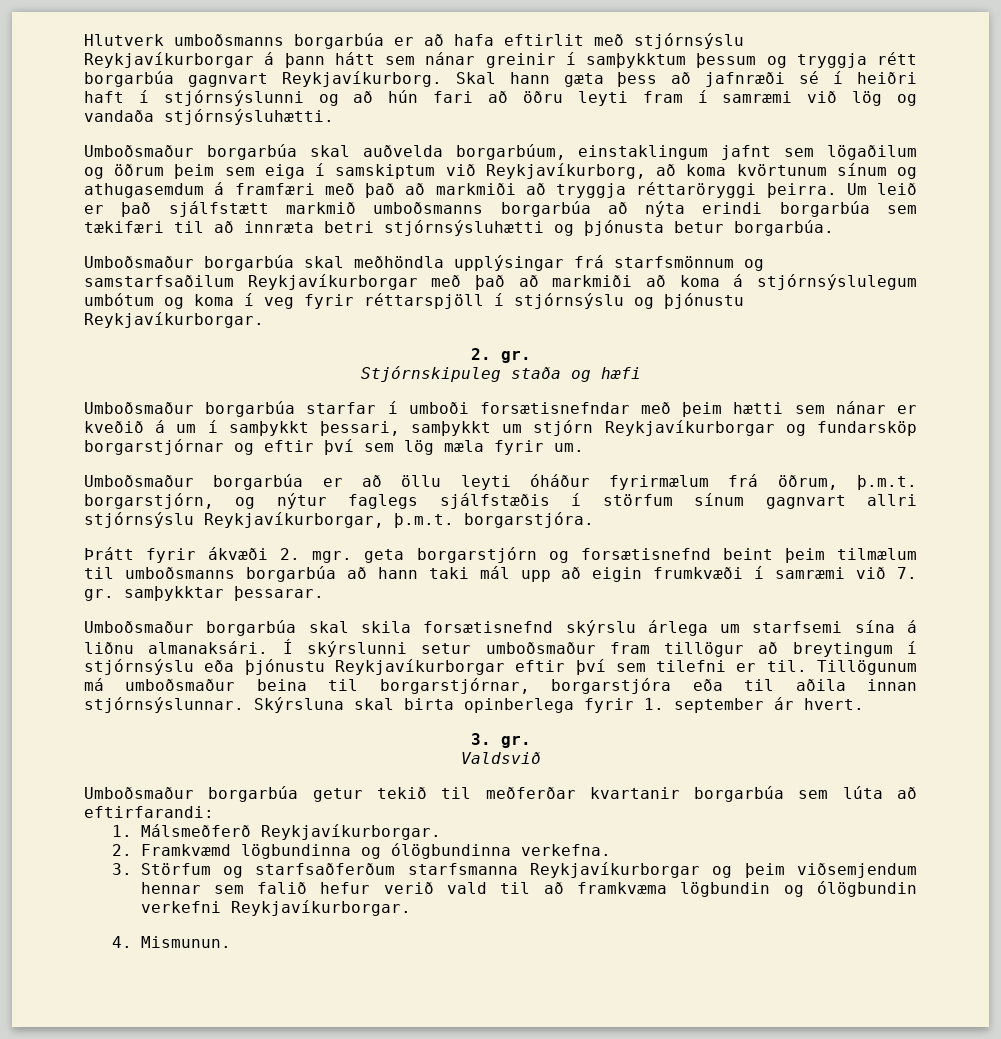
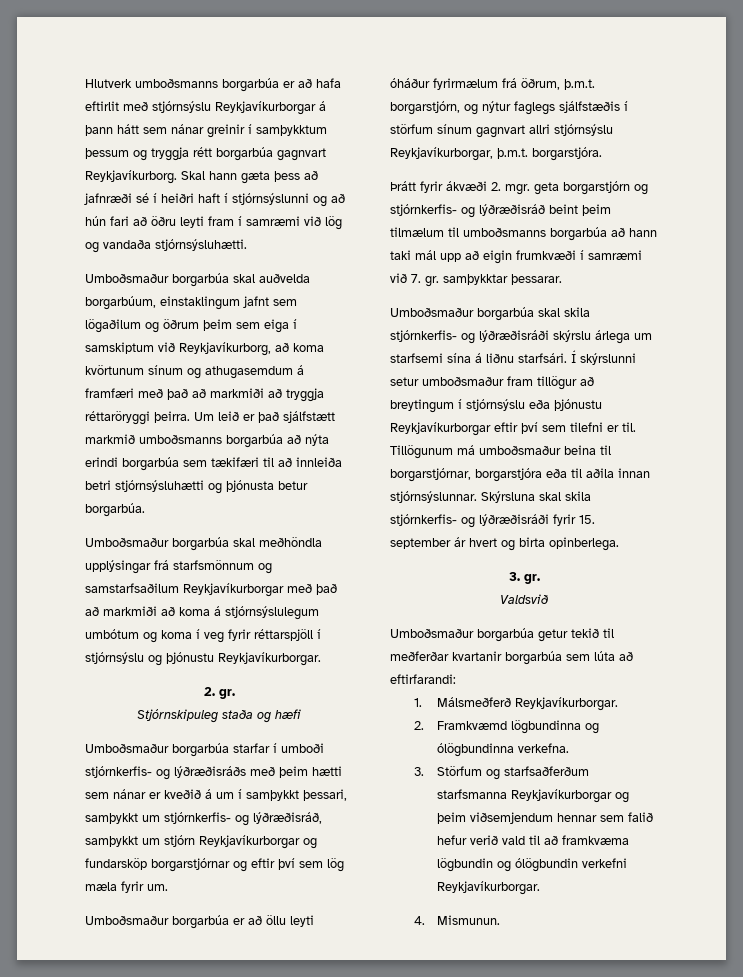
- Um leið er það sjálfstætt markmið umboðsmanns borgarbúa að nýta erindi borgarbúa sem tækifæri til að innræta betri stjórnsýsluhætti og þjónusta betur borgarbúa.
+ Um leið er það sjálfstætt markmið umboðsmanns borgarbúa að nýta erindi borgarbúa sem tækifæri til að innleiða betri stjórnsýsluhætti og þjónusta betur borgarbúa.
- Umboðsmaður borgarbúa starfar í umboði forsætisnefndar með þeim hætti sem nánar er kveðið á um í samþykkt þessari, samþykkt um stjórn Reykjavíkurborgar og fundarsköp borgarstjórnar og eftir því sem lög mæla fyrir um.
+ Umboðsmaður borgarbúa starfar í umboði stjórnkerfis- og lýðræðisráðs með þeim hætti sem nánar er kveðið á um í samþykkt þessari, samþykkt um stjórnkerfis- og lýðræðisráð, samþykkt um stjórn Reykjavíkurborgar og fundarsköp borgarstjórnar og eftir því sem lög mæla fyrir um.
- Þrátt fyrir ákvæði 2. mgr. geta borgarstjórn og forsætisnefnd beint þeim tilmælum til umboðsmanns borgarbúa að hann taki mál upp að eigin frumkvæði í samræmi við 7. gr. samþykktar þessarar.
+ Þrátt fyrir ákvæði 2. mgr. geta borgarstjórn og stjórnkerfis- og lýðræðisráð beint þeim tilmælum til umboðsmanns borgarbúa að hann taki mál upp að eigin frumkvæði í samræmi við 7. gr. samþykktar þessarar.
- Umboðsmaður borgarbúa skal skila forsætisnefnd skýrslu árlega um starfsemi sína á liðnu almanaksári.
+ Umboðsmaður borgarbúa skal skila stjórnkerfis- og lýðræðisráði skýrslu árlega um starfsemi sína á liðnu starfsári.
- Skýrsluna skal birta opinberlega fyrir 1. september ár hvert.
+ Skýrsluna skal skila stjórnkerfis- og lýðræðisráði fyrir 15. september ár hvert og birta opinberlega.

